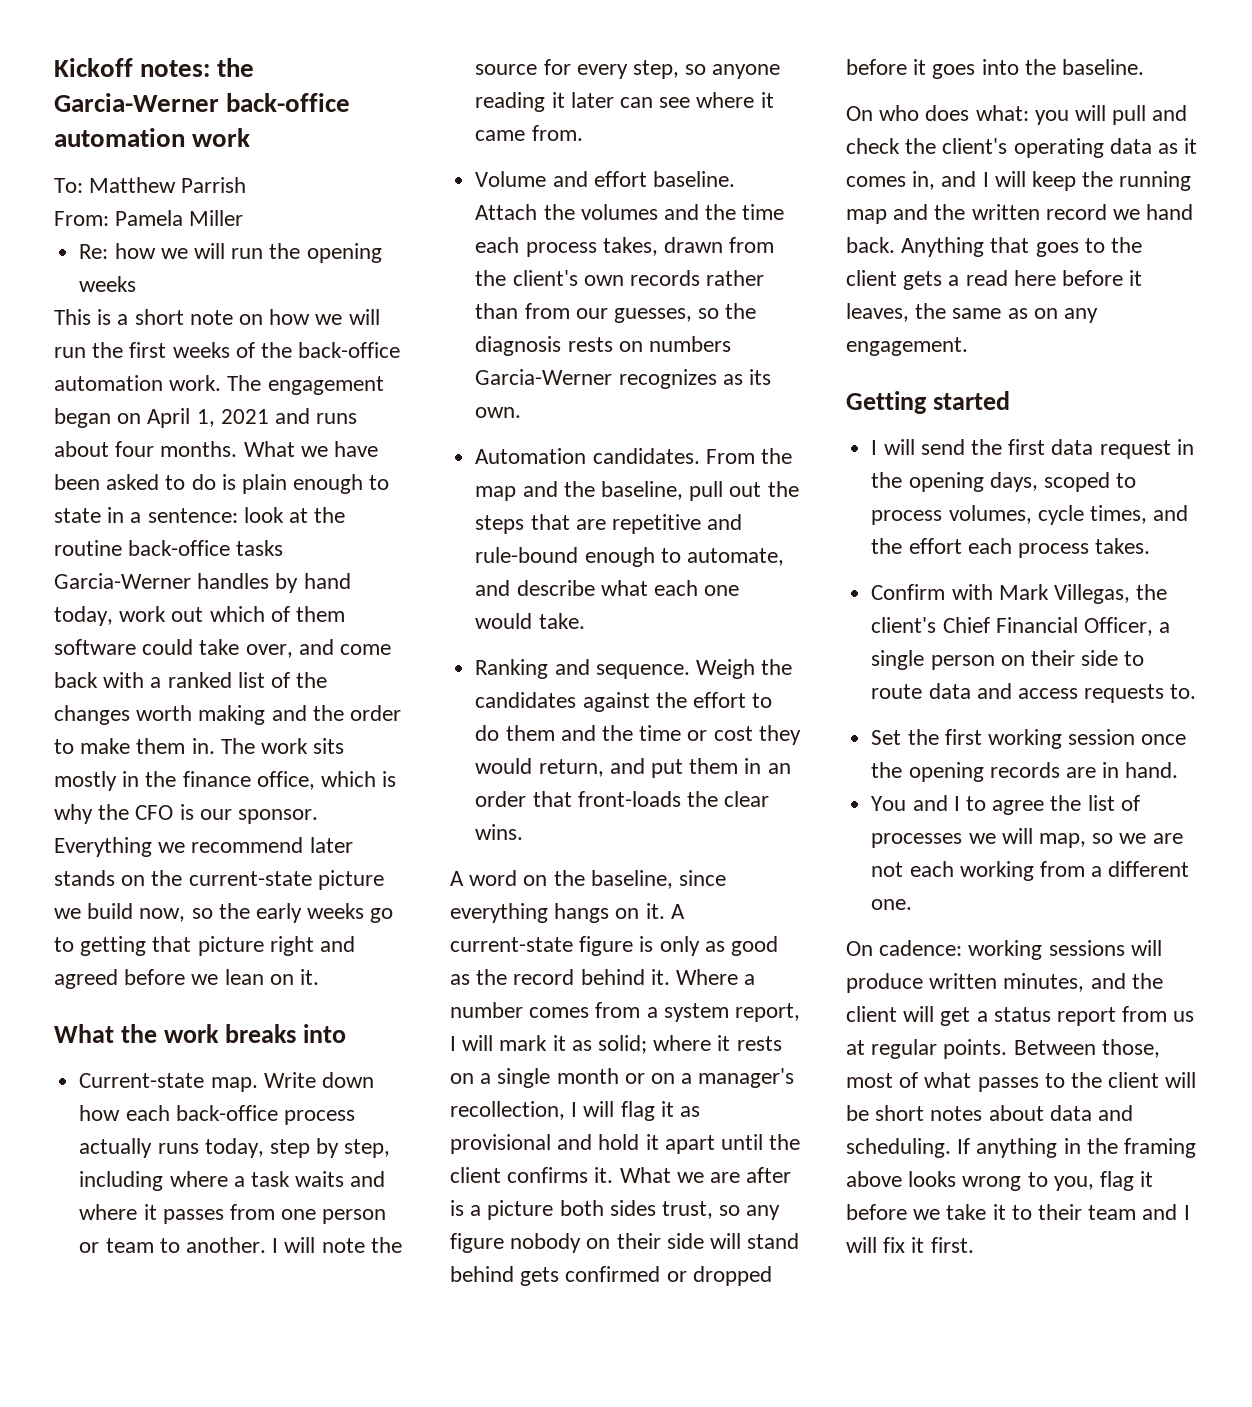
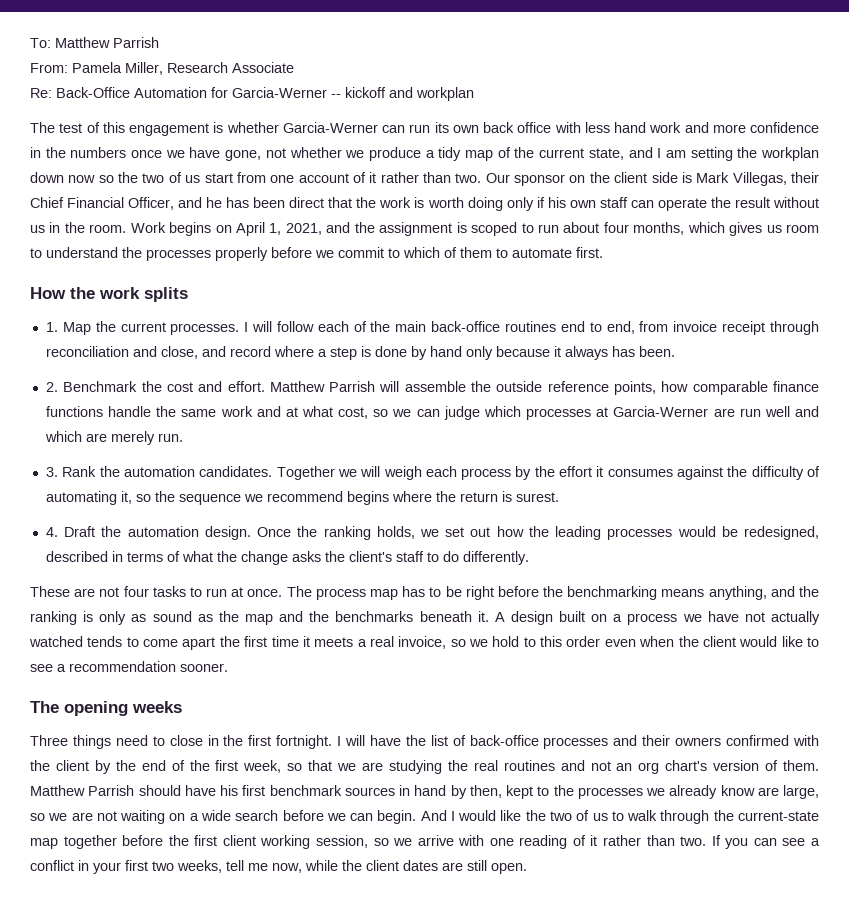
- Kickoff notes: the Garcia-Werner back-office automation work
- From: Pamela Miller
- Re: how we will run the opening weeks
- This is a short note on how we will run the first weeks of the back-office automation work. The engagement began on April 1, 2021 and runs about four months. What we have been asked to do is plain enough to state in a sentence: look at the routine back-office tasks Garcia-Werner handles by hand today, work out which of them software could take over, and come back with a ranked list of the changes worth making and the order to make them in. The work sits mostly in the finance office, which is why the CFO is our sponsor. Everything we recommend later stands on the current-state picture we build now, so the early weeks go to getting that picture right and agreed before we lean on it.
- What the work breaks into
- Current-state map. Write down how each back-office process actually runs today, step by step, including where a task waits and where it passes from one person or team to another. I will note the source for every step, so anyone reading it later can see where it came from.
- Volume and effort baseline. Attach the volumes and the time each process takes, drawn from the client's own records rather than from our guesses, so the diagnosis rests on numbers Garcia-Werner recognizes as its own.
- Automation candidates. From the map and the baseline, pull out the steps that are repetitive and rule-bound enough to automate, and describe what each one would take.
- Ranking and sequence. Weigh the candidates against the effort to do them and the time or cost they would return, and put them in an order that front-loads the clear wins.
- A word on the baseline, since everything hangs on it. A current-state figure is only as good as the record behind it. Where a number comes from a system report, I will mark it as solid; where it rests on a single month or on a manager's recollection, I will flag it as provisional and hold it apart until the client confirms it. What we are after is a picture both sides trust, so any figure nobody on their side will stand behind gets confirmed or dropped before it goes into the baseline.
- On who does what: you will pull and check the client's operating data as it comes in, and I will keep the running map and the written record we hand back. Anything that goes to the client gets a read here before it leaves, the same as on any engagement.
- Getting started
- I will send the first data request in the opening days, scoped to process volumes, cycle times, and the effort each process takes.
- Confirm with Mark Villegas, the client's Chief Financial Officer, a single person on their side to route data and access requests to.
- Set the first working session once the opening records are in hand.
- You and I to agree the list of processes we will map, so we are not each working from a different one.
- On cadence: working sessions will produce written minutes, and the client will get a status report from us at regular points. Between those, most of what passes to the client will be short notes about data and scheduling. If anything in the framing above looks wrong to you, flag it before we take it to their team and I will fix it first.
+ From: Pamela Miller, Research Associate
+ Re: Back-Office Automation for Garcia-Werner -- kickoff and workplan
+ The test of this engagement is whether Garcia-Werner can run its own back office with less hand work and more confidence in the numbers once we have gone, not whether we produce a tidy map of the current state, and I am setting the workplan down now so the two of us start from one account of it rather than two. Our sponsor on the client side is Mark Villegas, their Chief Financial Officer, and he has been direct that the work is worth doing only if his own staff can operate the result without us in the room. Work begins on April 1, 2021, and the assignment is scoped to run about four months, which gives us room to understand the processes properly before we commit to which of them to automate first.
+ How the work splits
+ 1. Map the current processes. I will follow each of the main back-office routines end to end, from invoice receipt through reconciliation and close, and record where a step is done by hand only because it always has been.
+ 2. Benchmark the cost and effort. Matthew Parrish will assemble the outside reference points, how comparable finance functions handle the same work and at what cost, so we can judge which processes at Garcia-Werner are run well and which are merely run.
+ 3. Rank the automation candidates. Together we will weigh each process by the effort it consumes against the difficulty of automating it, so the sequence we recommend begins where the return is surest.
+ 4. Draft the automation design. Once the ranking holds, we set out how the leading processes would be redesigned, described in terms of what the change asks the client's staff to do differently.
+ These are not four tasks to run at once. The process map has to be right before the benchmarking means anything, and the ranking is only as sound as the map and the benchmarks beneath it. A design built on a process we have not actually watched tends to come apart the first time it meets a real invoice, so we hold to this order even when the client would like to see a recommendation sooner.
+ The opening weeks
+ Three things need to close in the first fortnight. I will have the list of back-office processes and their owners confirmed with the client by the end of the first week, so that we are studying the real routines and not an org chart's version of them. Matthew Parrish should have his first benchmark sources in hand by then, kept to the processes we already know are large, so we are not waiting on a wide search before we can begin. And I would like the two of us to walk through the current-state map together before the first client working session, so we arrive with one reading of it rather than two. If you can see a conflict in your first two weeks, tell me now, while the client dates are still open.

